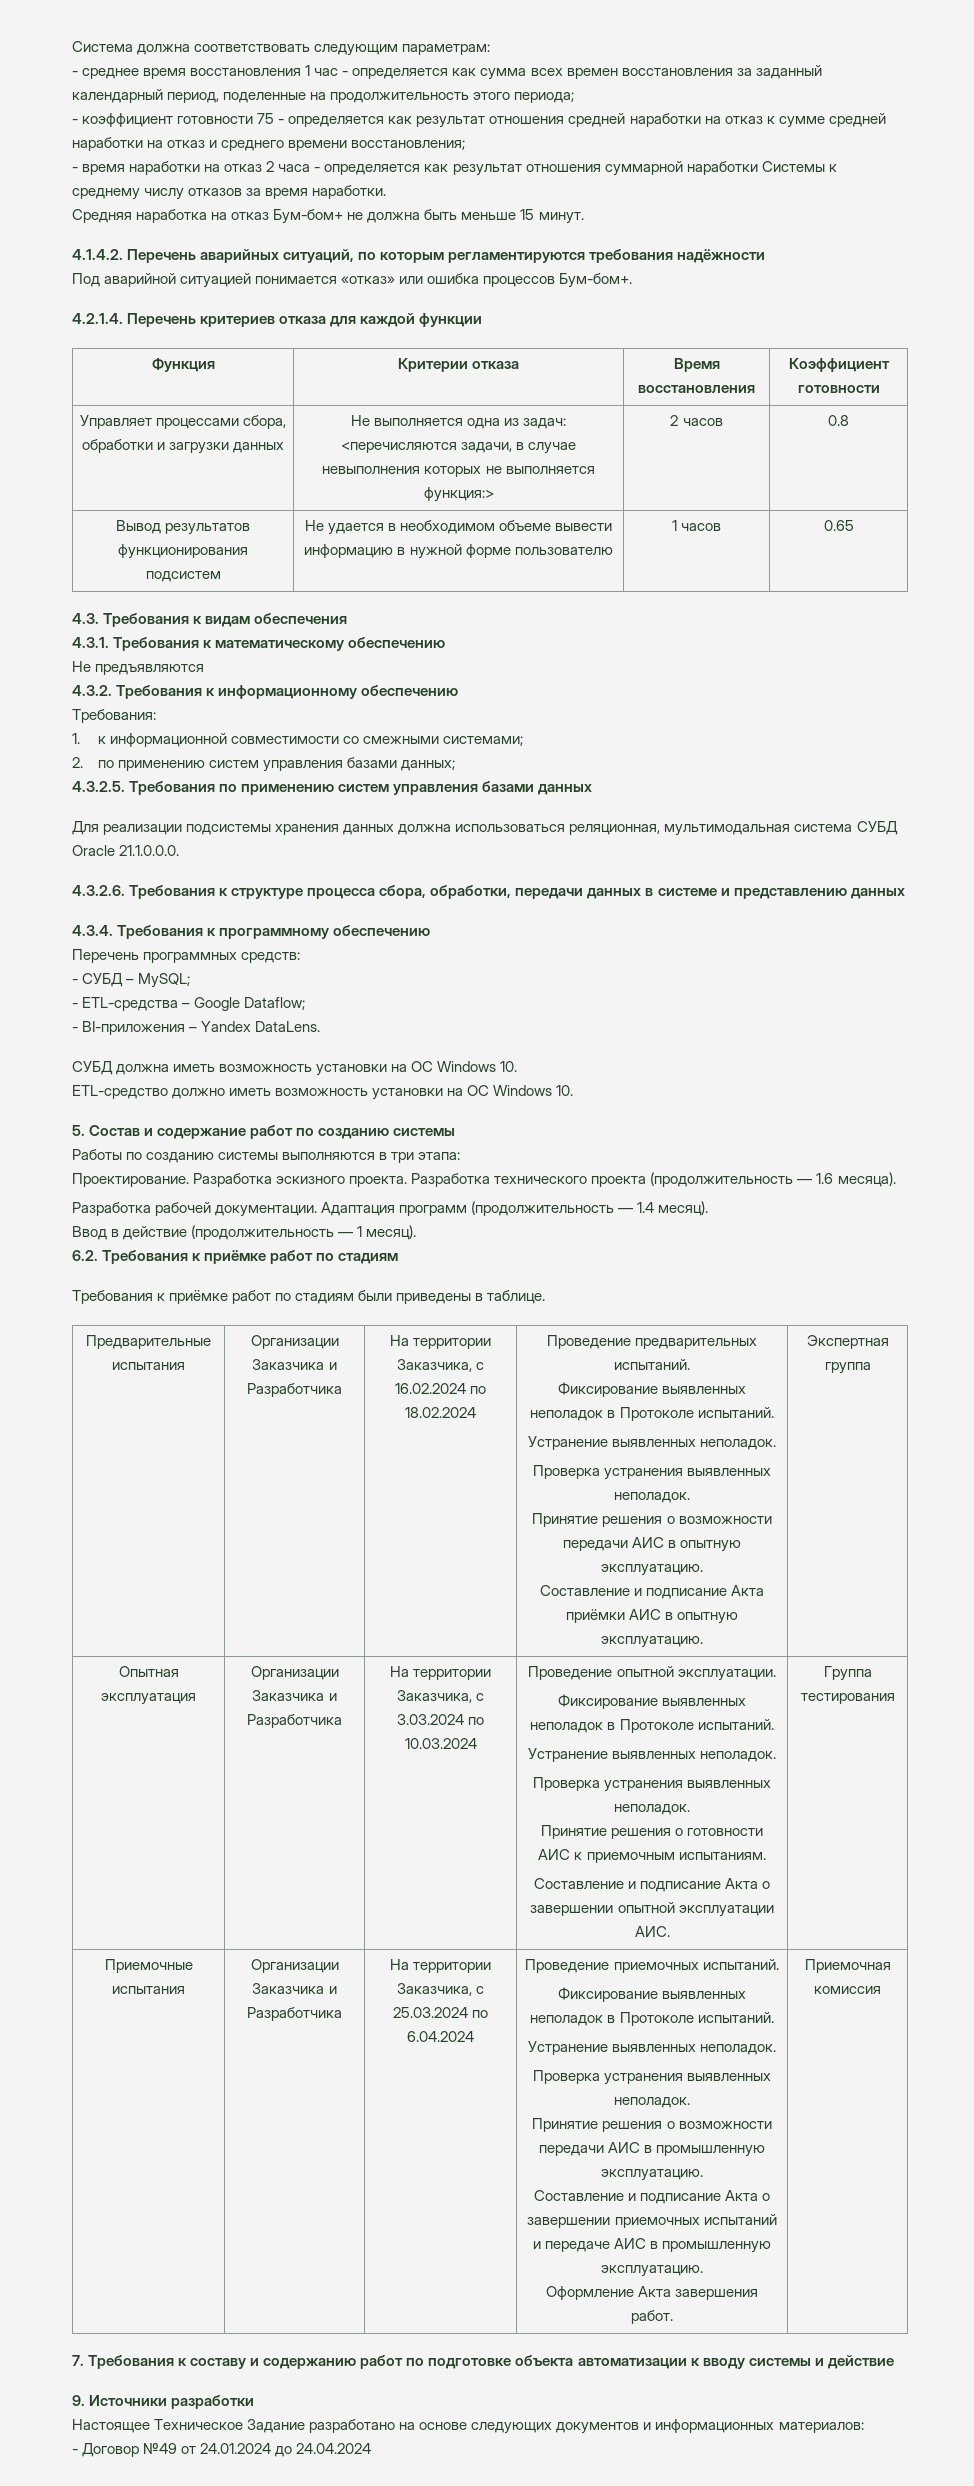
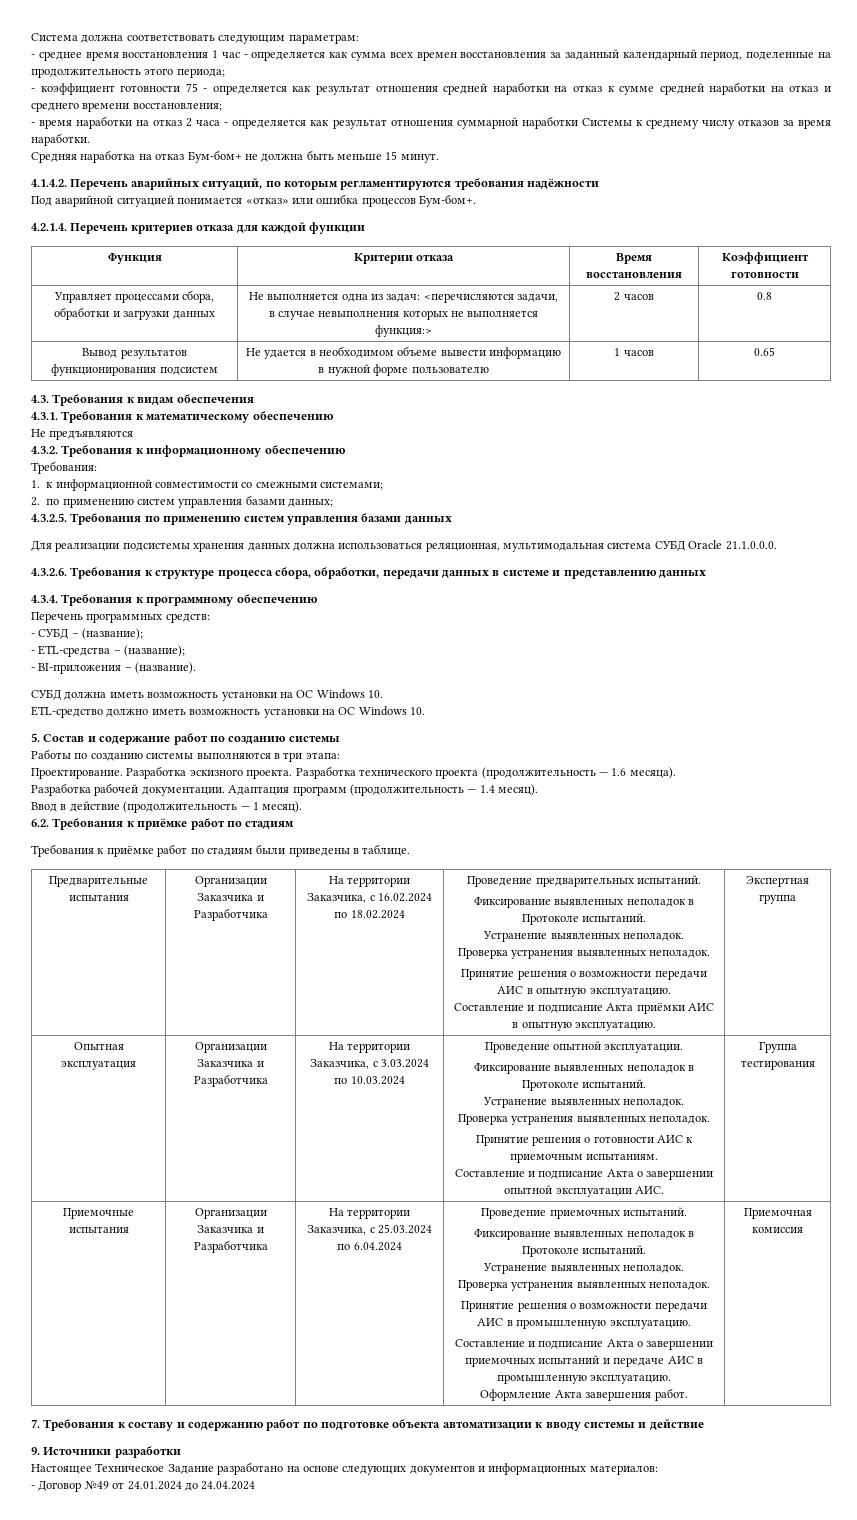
- - СУБД – MySQL;
+ - СУБД – (название);
- - ETL-средства – Google Dataflow;
+ - ETL-средства – (название);
- - BI-приложения – Yandex DataLens.
+ - BI-приложения – (название).

